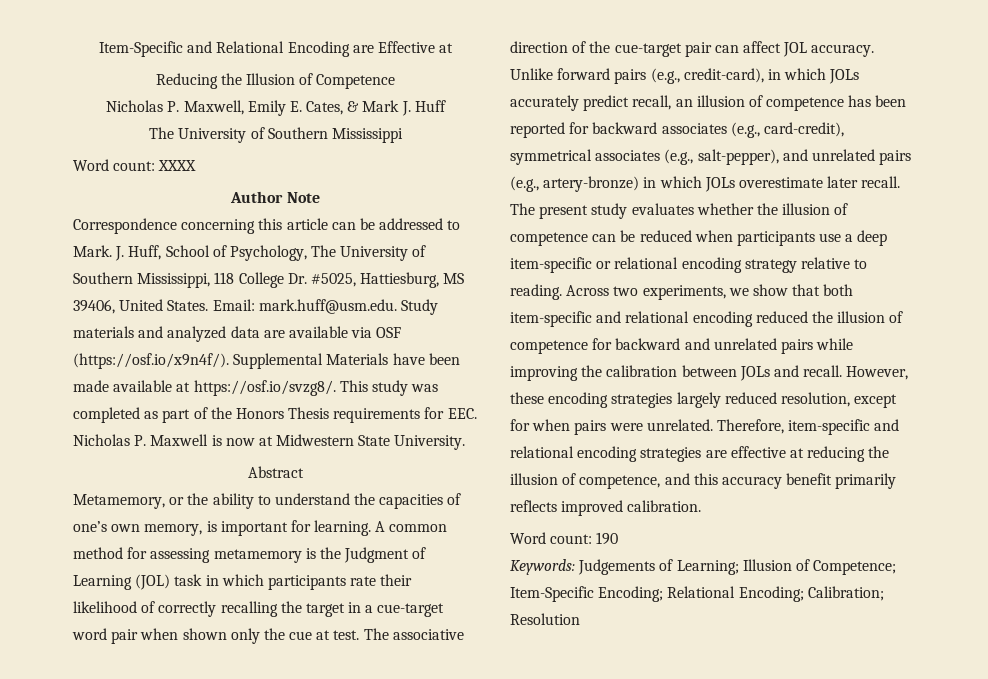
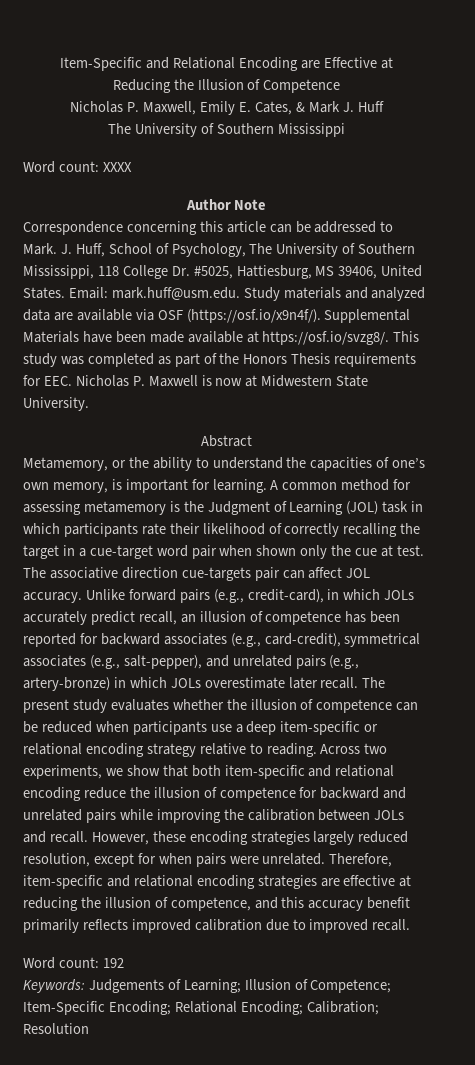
- The associative direction of the cue-target pair can affect JOL accuracy.
+ The associative direction cue-targets pair can affect JOL accuracy.
- Across two experiments, we show that both item-specific and relational encoding reduced the illusion of competence for backward and unrelated pairs while improving the calibration between JOLs and recall.
+ Across two experiments, we show that both item-specific and relational encoding reduce the illusion of competence for backward and unrelated pairs while improving the calibration between JOLs and recall.
- Therefore, item-specific and relational encoding strategies are effective at reducing the illusion of competence, and this accuracy benefit primarily reflects improved calibration.
- Word count: 190
+ Therefore, item-specific and relational encoding strategies are effective at reducing the illusion of competence, and this accuracy benefit primarily reflects improved calibration due to improved recall.
+ Word count: 192

